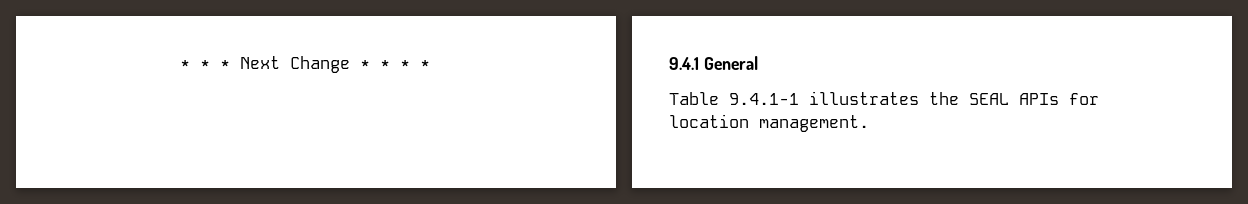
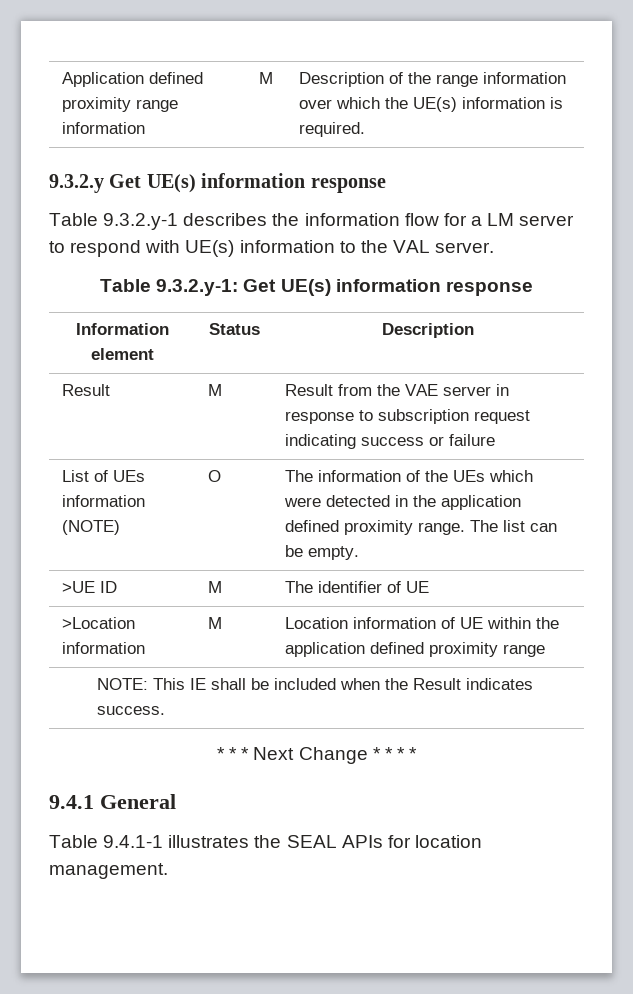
+ Application defined proximity range information | M | Description of the range information over which the UE(s) information is required.
+ 9.3.2.y Get UE(s) information response
+ Table 9.3.2.y-1 describes the information flow for a LM server to respond with UE(s) information to the VAL server.
+ Table 9.3.2.y-1: Get UE(s) information response
+ Information element | Status | Description
+ Result | M | Result from the VAE server in response to subscription request indicating success or failure
+ List of UEs information (NOTE) | O | The information of the UEs which were detected in the application defined proximity range. The list can be empty.
+ >UE ID | M | The identifier of UE
+ >Location information | M | Location information of UE within the application defined proximity range
+ NOTE: This IE shall be included when the Result indicates success.

